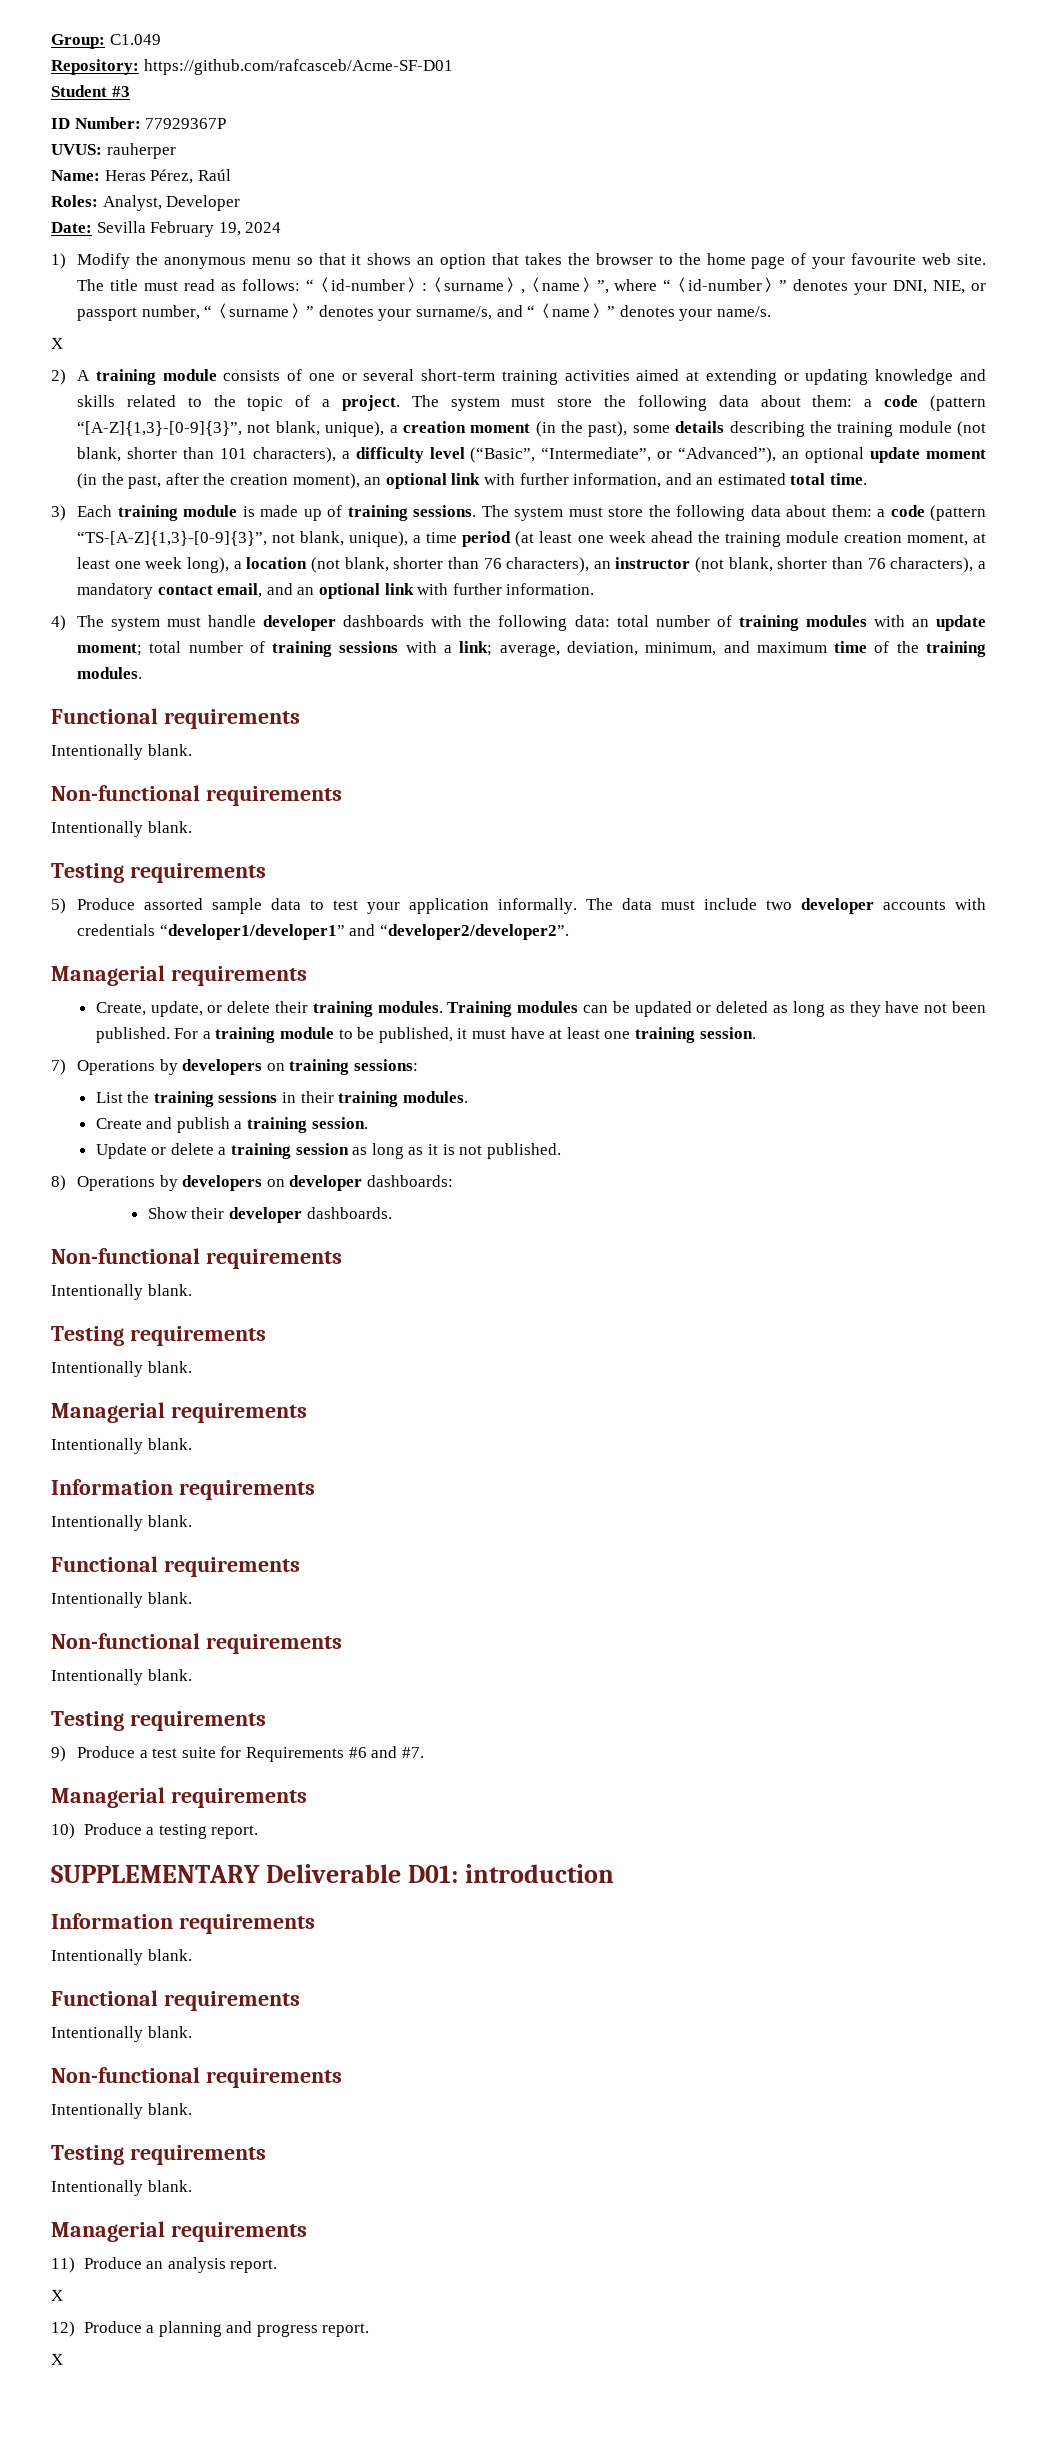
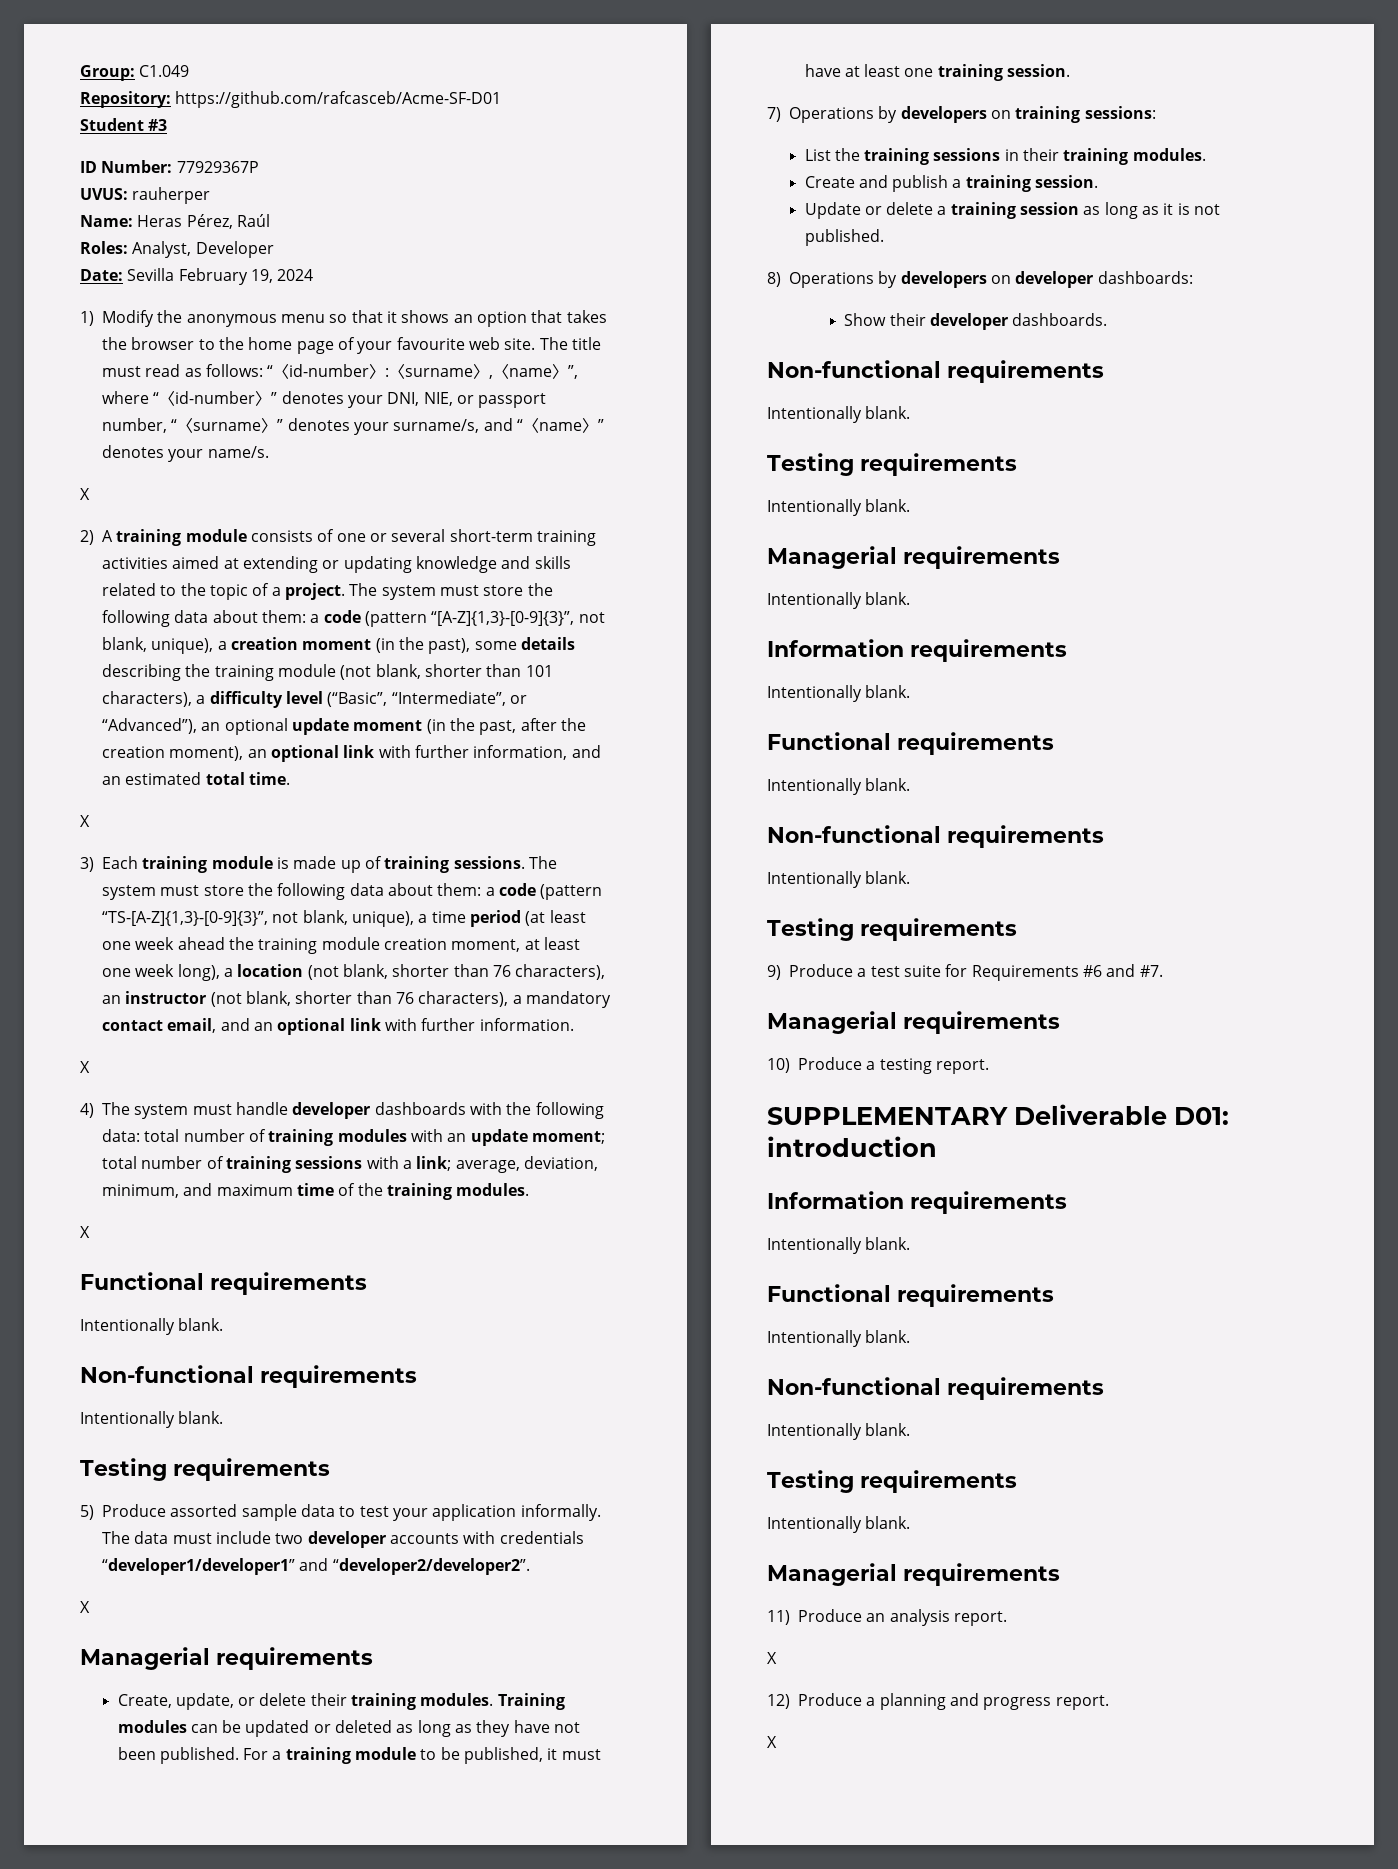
  a code (pattern “[A-Z]{1,3}-[0-9]{3}”, not blank, unique), a creation moment (in the past), some details describing the training module (not blank, shorter than 101 characters), a difficulty level (“Basic”, “Intermediate”, or “Advanced”), an optional update moment (in the past, after the creation moment), an optional link with further information, and an estimated total time.
+ X
  a code (pattern “TS-[A-Z]{1,3}-[0-9]{3}”, not blank, unique), a time period (at least one week ahead the training module creation moment, at least one week long), a location (not blank, shorter than 76 characters), an instructor (not blank, shorter than 76 characters), a mandatory contact email, and an optional link with further information.
+ X
  4) The system must handle developer dashboards with the following data: total number of training modules with an update moment; total number of training sessions with a link; average, deviation, minimum, and maximum time of the training modules.
+ X
  The data must include two developer accounts with credentials “developer1/developer1” and “developer2/developer2”.
+ X

